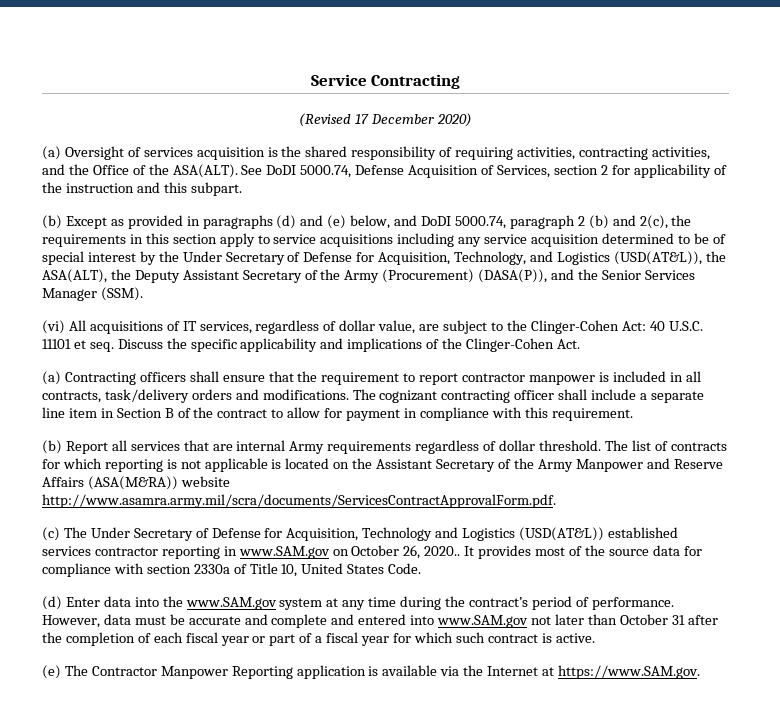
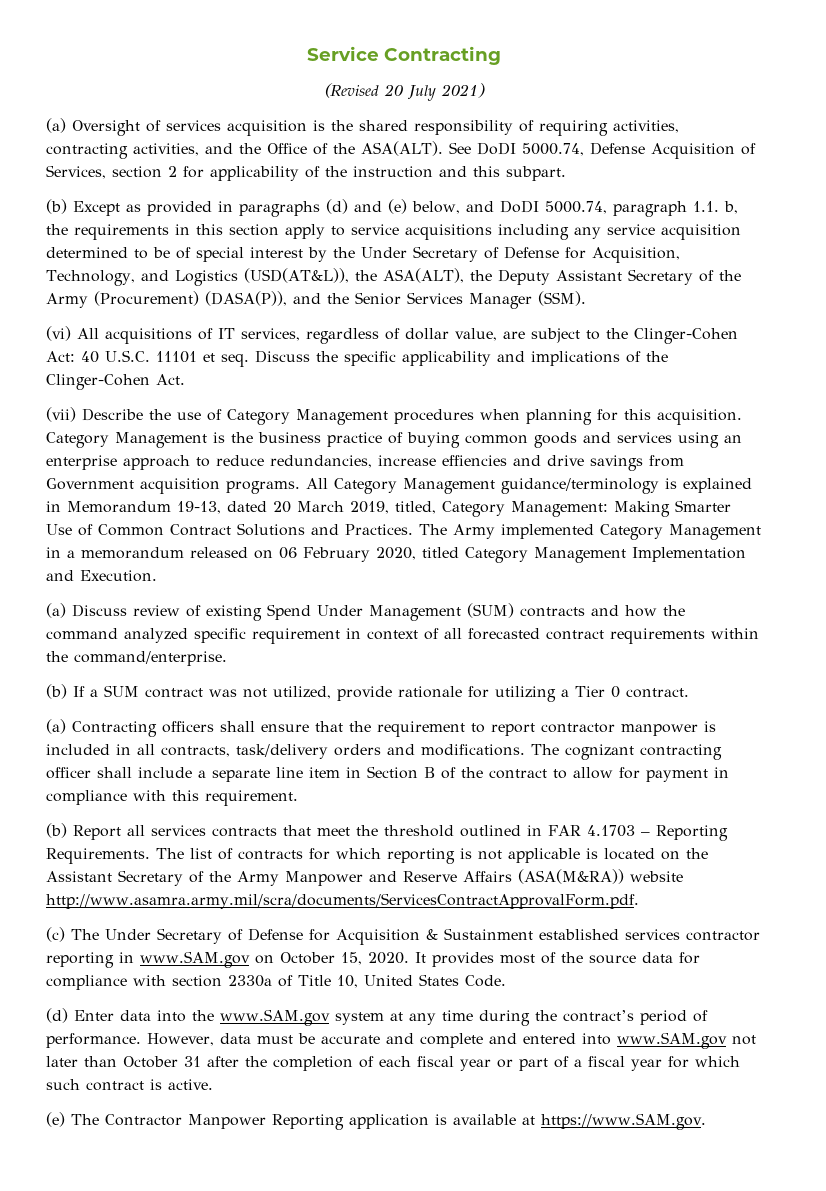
- (Revised 17 December 2020)
+ (Revised 20 July 2021)
- (b) Except as provided in paragraphs (d) and (e) below, and DoDI 5000.74, paragraph 2 (b) and 2(c), the requirements in this section apply to service acquisitions including any service acquisition determined to be of special interest by the Under Secretary of Defense for Acquisition, Technology, and Logistics (USD(AT&L)), the ASA(ALT), the Deputy Assistant Secretary of the Army (Procurement) (DASA(P)), and the Senior Services Manager (SSM).
+ (b) Except as provided in paragraphs (d) and (e) below, and DoDI 5000.74, paragraph 1.1. b, the requirements in this section apply to service acquisitions including any service acquisition determined to be of special interest by the Under Secretary of Defense for Acquisition, Technology, and Logistics (USD(AT&L)), the ASA(ALT), the Deputy Assistant Secretary of the Army (Procurement) (DASA(P)), and the Senior Services Manager (SSM).
+ (vii) Describe the use of Category Management procedures when planning for this acquisition. Category Management is the business practice of buying common goods and services using an enterprise approach to reduce redundancies, increase effiencies and drive savings from Government acquisition programs. All Category Management guidance/terminology is explained in Memorandum 19-13, dated 20 March 2019, titled, Category Management: Making Smarter Use of Common Contract Solutions and Practices. The Army implemented Category Management in a memorandum released on 06 February 2020, titled Category Management Implementation and Execution.
+ (a) Discuss review of existing Spend Under Management (SUM) contracts and how the command analyzed specific requirement in context of all forecasted contract requirements within the command/enterprise.
+ (b) If a SUM contract was not utilized, provide rationale for utilizing a Tier 0 contract.
- (b) Report all services that are internal Army requirements regardless of dollar threshold.
+ (b) Report all services contracts that meet the threshold outlined in FAR 4.1703 – Reporting Requirements.
- (c) The Under Secretary of Defense for Acquisition, Technology and Logistics (USD(AT&L)) established services contractor reporting in www.SAM.gov on October 26, 2020..
+ (c) The Under Secretary of Defense for Acquisition & Sustainment established services contractor reporting in www.SAM.gov on October 15, 2020.
- (e) The Contractor Manpower Reporting application is available via the Internet at https://www.SAM.gov.
+ (e) The Contractor Manpower Reporting application is available at https://www.SAM.gov.

